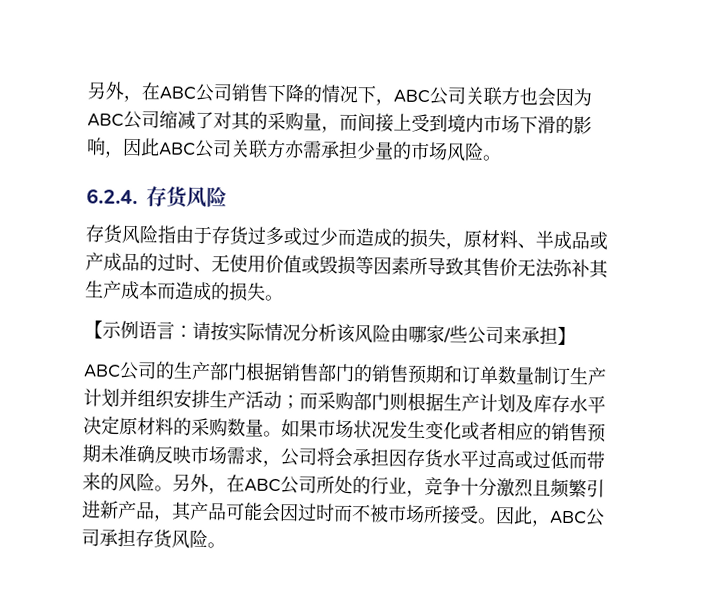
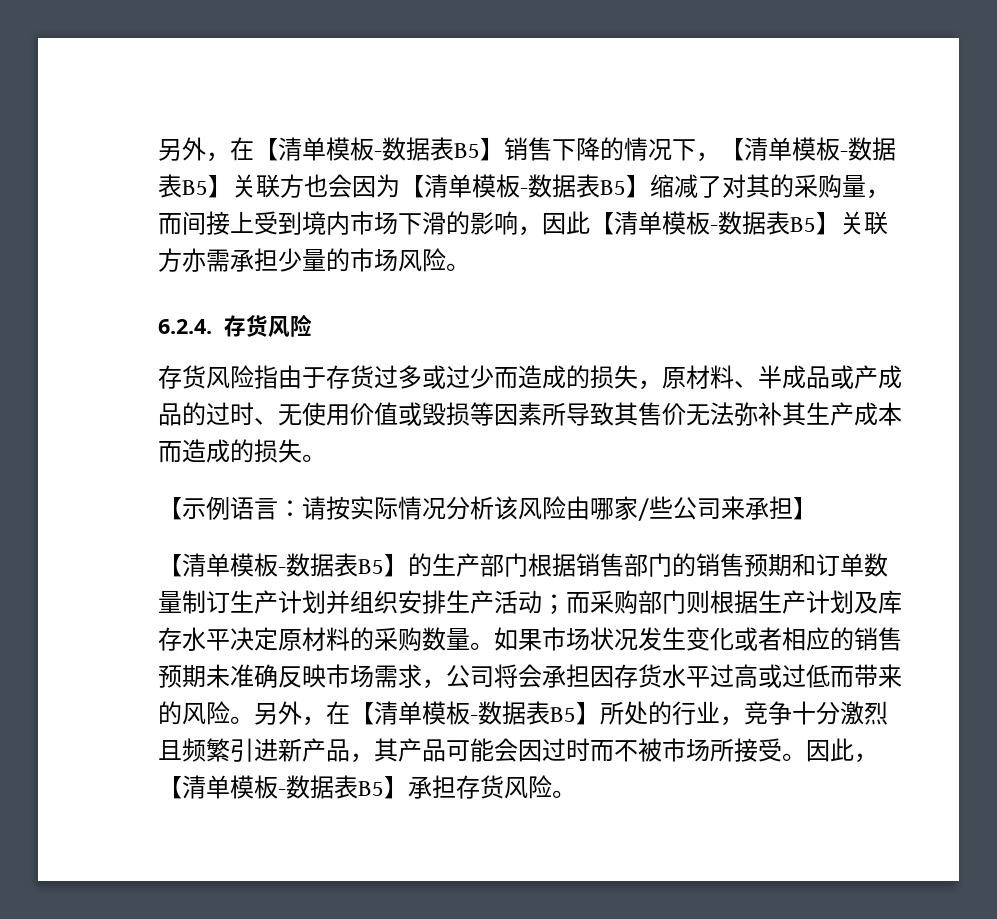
- 另外，在ABC公司销售下降的情况下，ABC公司关联方也会因为ABC公司缩减了对其的采购量，而间接上受到境内市场下滑的影响，因此ABC公司关联方亦需承担少量的市场风险。
+ 另外，在【清单模板-数据表B5】销售下降的情况下，【清单模板-数据表B5】关联方也会因为【清单模板-数据表B5】缩减了对其的采购量，而间接上受到境内市场下滑的影响，因此【清单模板-数据表B5】关联方亦需承担少量的市场风险。
- ABC公司的生产部门根据销售部门的销售预期和订单数量制订生产计划并组织安排生产活动；而采购部门则根据生产计划及库存水平决定原材料的采购数量。
+ 【清单模板-数据表B5】的生产部门根据销售部门的销售预期和订单数量制订生产计划并组织安排生产活动；而采购部门则根据生产计划及库存水平决定原材料的采购数量。
- 另外，在ABC公司所处的行业，竞争十分激烈且频繁引进新产品，其产品可能会因过时而不被市场所接受。
+ 另外，在【清单模板-数据表B5】所处的行业，竞争十分激烈且频繁引进新产品，其产品可能会因过时而不被市场所接受。
- 因此，ABC公司承担存货风险。
+ 因此，【清单模板-数据表B5】承担存货风险。

